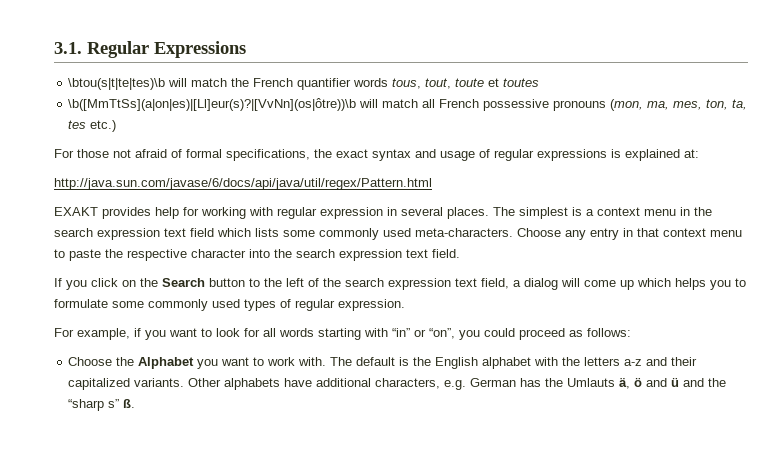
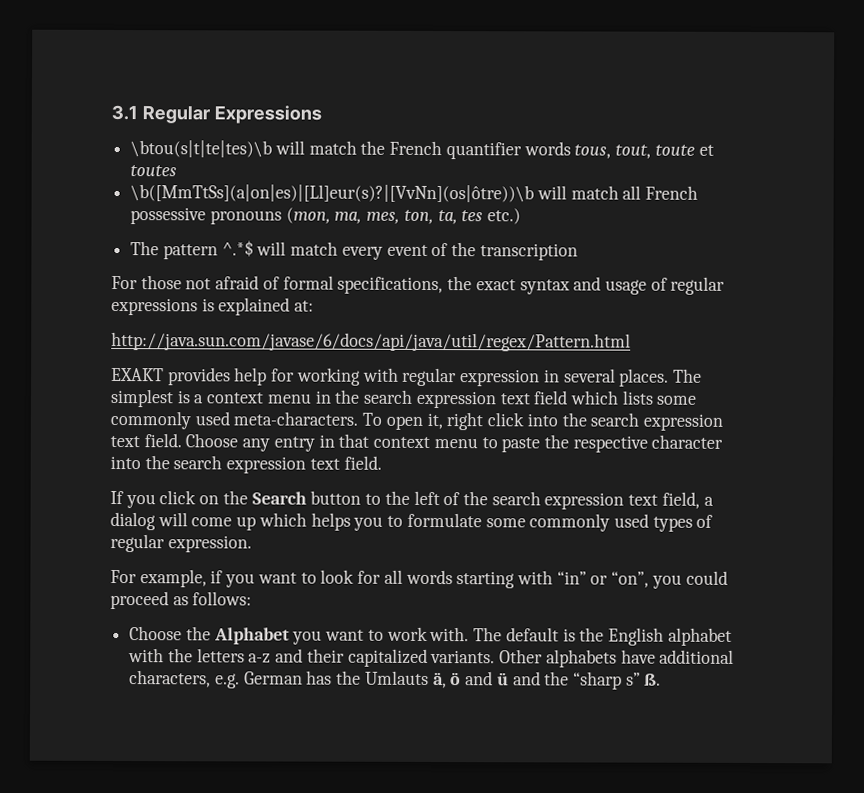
- 3.1. Regular Expressions
+ 3.1 Regular Expressions
+ The pattern ^.*$ will match every event of the transcription
+ To open it, right click into the search expression text field.

